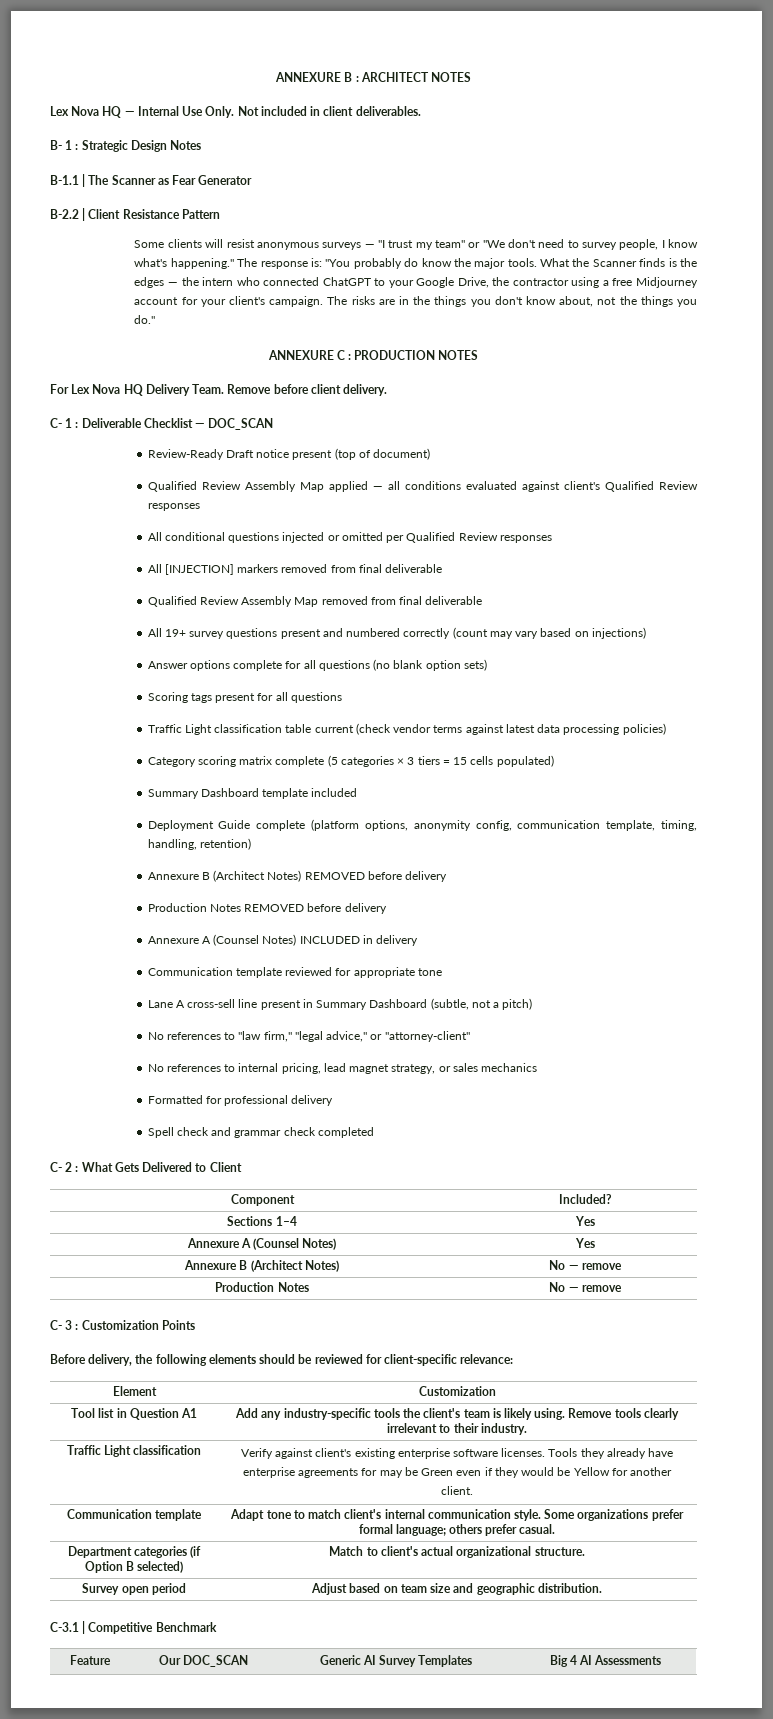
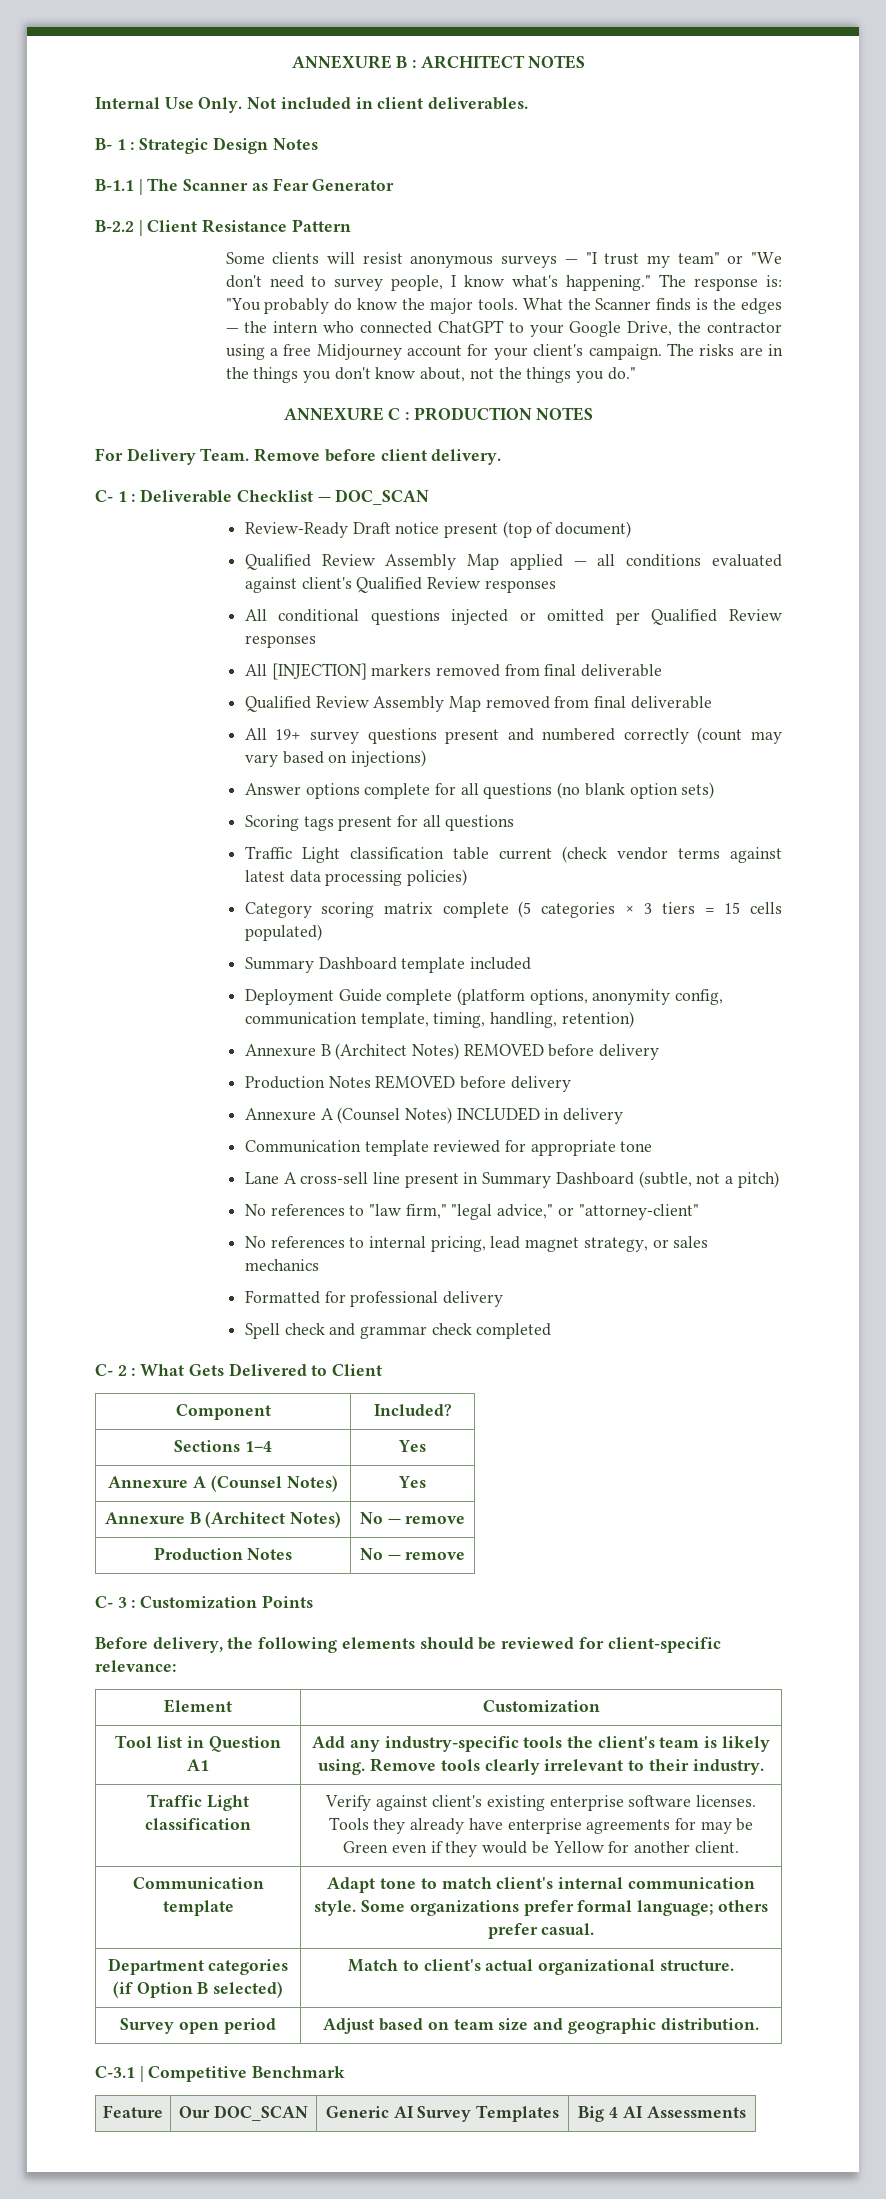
- Lex Nova HQ — Internal Use Only.
+ Internal Use Only.
- For Lex Nova HQ Delivery Team.
+ For Delivery Team.

